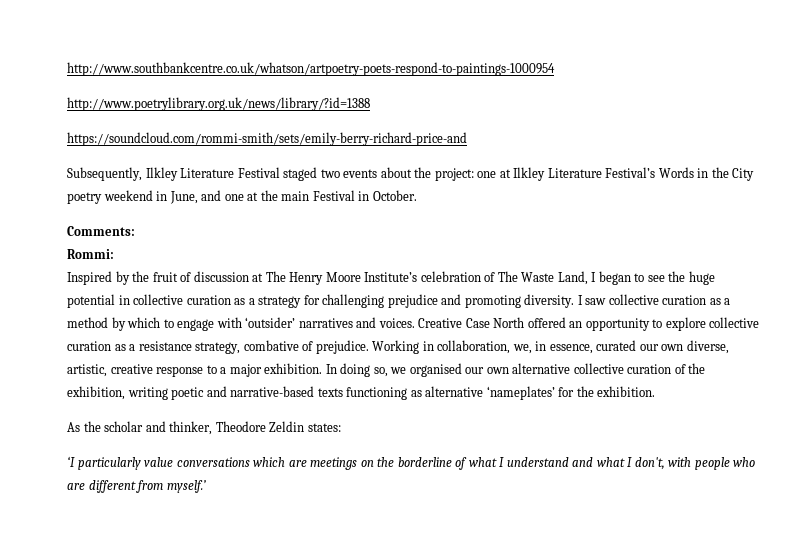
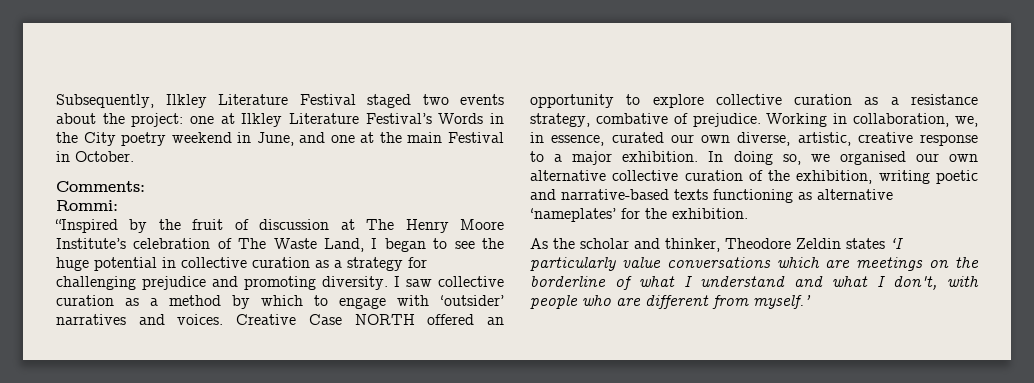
- http://www.southbankcentre.co.uk/whatson/artpoetry-poets-respond-to-paintings-1000954
- http://www.poetrylibrary.org.uk/news/library/?id=1388
- https://soundcloud.com/rommi-smith/sets/emily-berry-richard-price-and
- Inspired by the fruit of discussion at The Henry Moore Institute’s celebration of The Waste Land, I began to see the huge potential in collective curation as a strategy for challenging prejudice and promoting diversity.
+ “Inspired by the fruit of discussion at The Henry Moore Institute’s celebration of The Waste Land, I began to see the huge potential in collective curation as a strategy for challenging prejudice and promoting diversity.
- Creative Case North offered an opportunity to explore collective curation as a resistance strategy, combative of prejudice.
+ Creative Case NORTH offered an opportunity to explore collective curation as a resistance strategy, combative of prejudice.
- As the scholar and thinker, Theodore Zeldin states:
- ‘I particularly value conversations which are meetings on the borderline of what I understand and what I don't, with people who are different from myself.’
+ As the scholar and thinker, Theodore Zeldin states ‘I particularly value conversations which are meetings on the borderline of what I understand and what I don't, with people who are different from myself.’

